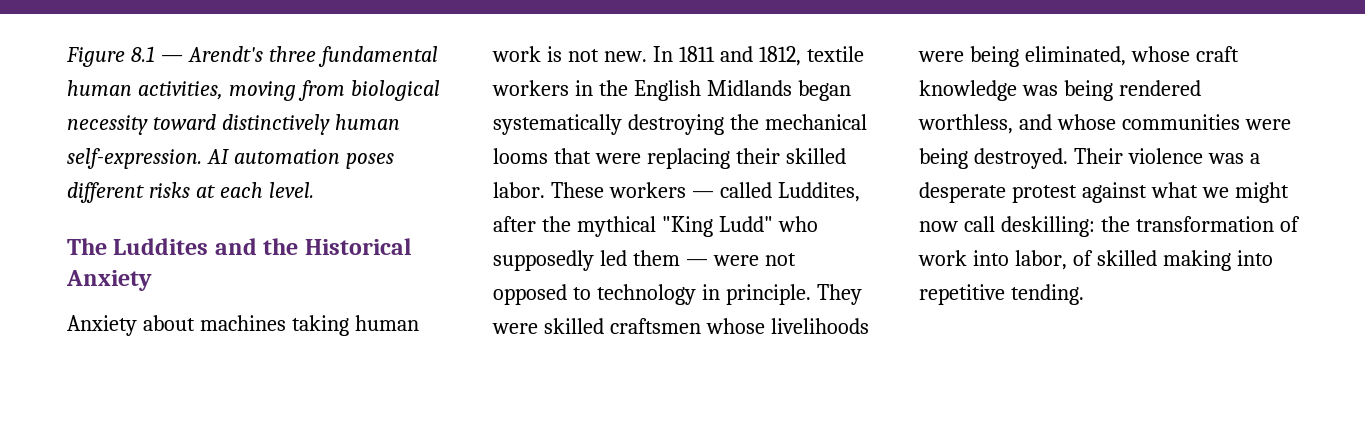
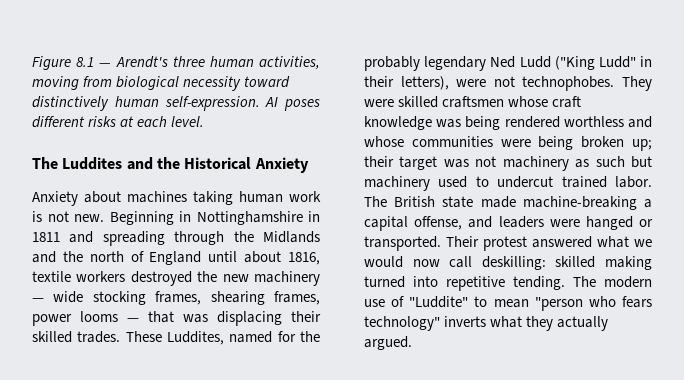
- Figure 8.1 — Arendt's three fundamental human activities, moving from biological necessity toward distinctively human self-expression.
+ Figure 8.1 — Arendt's three human activities, moving from biological necessity toward distinctively human self-expression.
- AI automation poses different risks at each level.
+ AI poses different risks at each level.
- In 1811 and 1812, textile workers in the English Midlands began systematically destroying the mechanical looms that were replacing their skilled labor. These workers — called Luddites, after the mythical "King Ludd" who supposedly led them — were not opposed to technology in principle.
+ Beginning in Nottinghamshire in 1811 and spreading through the Midlands and the north of England until about 1816, textile workers destroyed the new machinery — wide stocking frames, shearing frames, power looms — that was displacing their skilled trades. These Luddites, named for the probably legendary Ned Ludd ("King Ludd" in their letters), were not technophobes.
- They were skilled craftsmen whose livelihoods were being eliminated, whose craft knowledge was being rendered worthless, and whose communities were being destroyed. Their violence was a desperate protest against what we might now call deskilling: the transformation of work into labor, of skilled making into repetitive tending.
+ They were skilled craftsmen whose craft knowledge was being rendered worthless and whose communities were being broken up; their target was not machinery as such but machinery used to undercut trained labor. The British state made machine-breaking a capital offense, and leaders were hanged or transported. Their protest answered what we would now call deskilling: skilled making turned into repetitive tending.
+ The modern use of "Luddite" to mean "person who fears technology" inverts what they actually argued.

